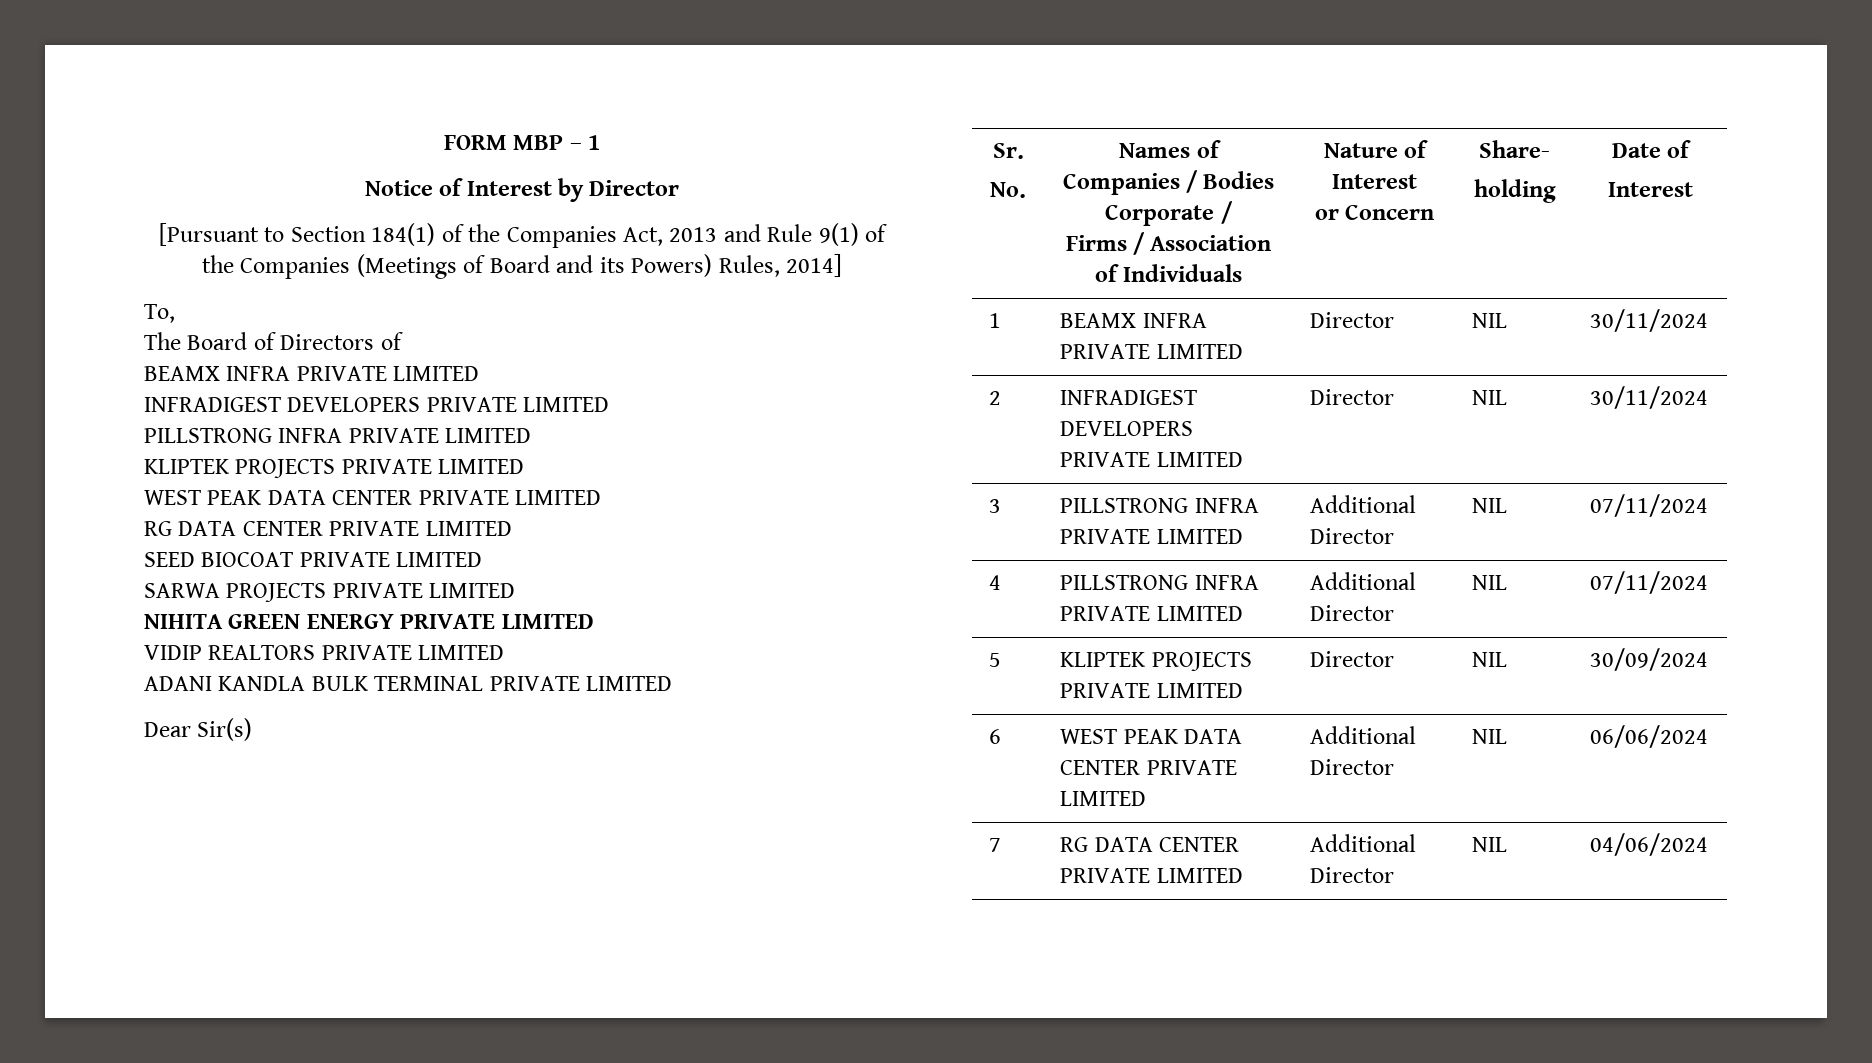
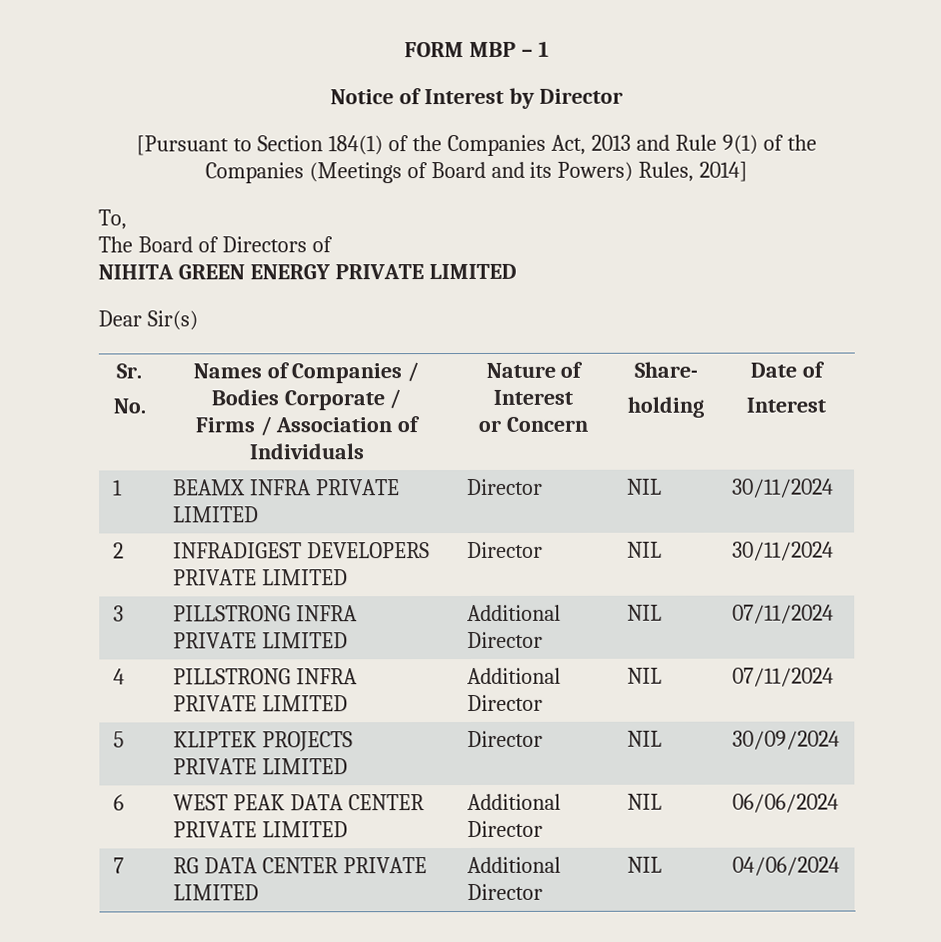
  The Board of Directors of
- BEAMX INFRA PRIVATE LIMITED
- INFRADIGEST DEVELOPERS PRIVATE LIMITED
- PILLSTRONG INFRA PRIVATE LIMITED
- KLIPTEK PROJECTS PRIVATE LIMITED
- WEST PEAK DATA CENTER PRIVATE LIMITED
- RG DATA CENTER PRIVATE LIMITED
- SEED BIOCOAT PRIVATE LIMITED
- SARWA PROJECTS PRIVATE LIMITED
- VIDIP REALTORS PRIVATE LIMITED
- ADANI KANDLA BULK TERMINAL PRIVATE LIMITED

